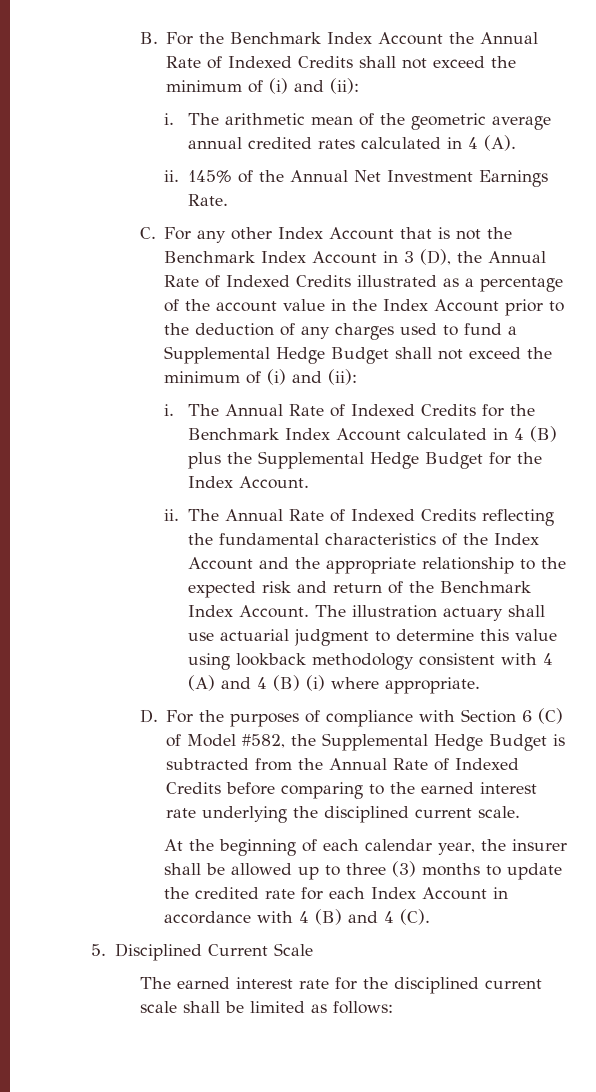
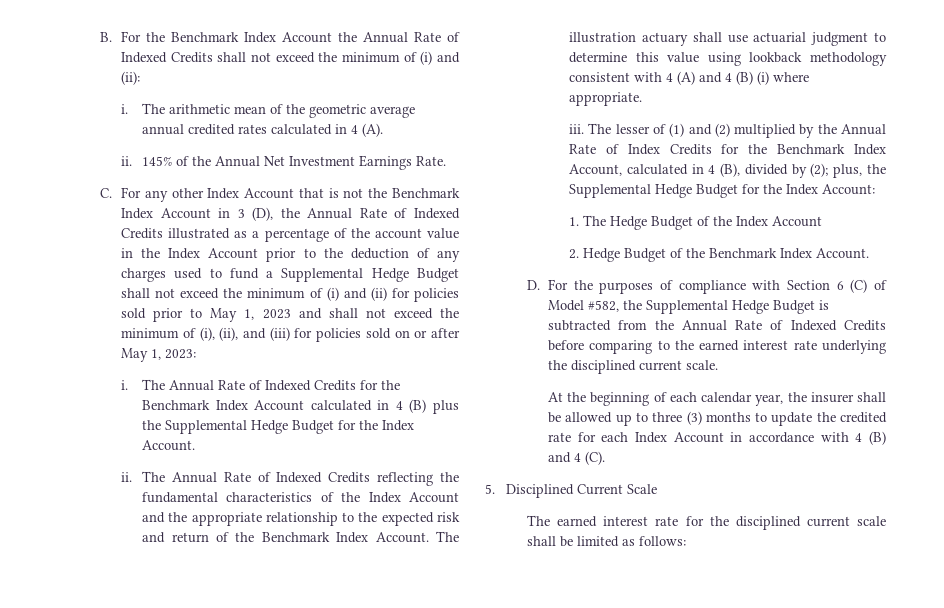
- C. For any other Index Account that is not the Benchmark Index Account in 3 (D), the Annual Rate of Indexed Credits illustrated as a percentage of the account value in the Index Account prior to the deduction of any charges used to fund a Supplemental Hedge Budget shall not exceed the minimum of (i) and (ii):
+ C. For any other Index Account that is not the Benchmark Index Account in 3 (D), the Annual Rate of Indexed Credits illustrated as a percentage of the account value in the Index Account prior to the deduction of any charges used to fund a Supplemental Hedge Budget shall not exceed the minimum of (i) and (ii) for policies sold prior to May 1, 2023 and shall not exceed the minimum of (i), (ii), and (iii) for policies sold on or after May 1, 2023:
+ iii. The lesser of (1) and (2) multiplied by the Annual Rate of Index Credits for the Benchmark Index Account, calculated in 4 (B), divided by (2); plus, the Supplemental Hedge Budget for the Index Account:
+ 1. The Hedge Budget of the Index Account
+ 2. Hedge Budget of the Benchmark Index Account.

